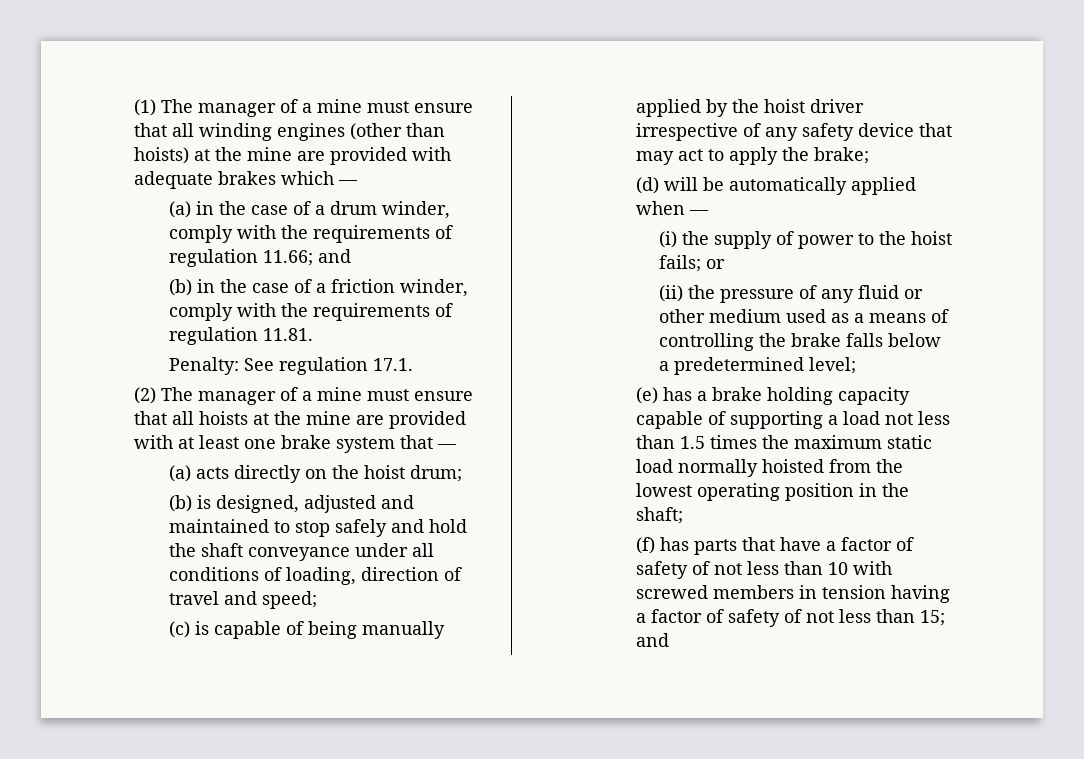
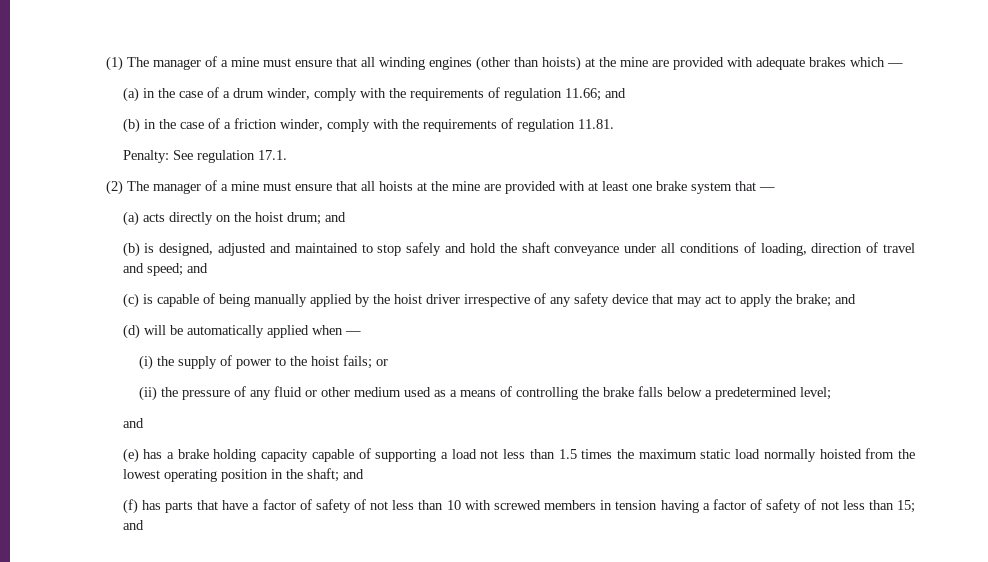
- (a) acts directly on the hoist drum;
+ (a) acts directly on the hoist drum; and
- (b) is designed, adjusted and maintained to stop safely and hold the shaft conveyance under all conditions of loading, direction of travel and speed;
+ (b) is designed, adjusted and maintained to stop safely and hold the shaft conveyance under all conditions of loading, direction of travel and speed; and
- (c) is capable of being manually applied by the hoist driver irrespective of any safety device that may act to apply the brake;
+ (c) is capable of being manually applied by the hoist driver irrespective of any safety device that may act to apply the brake; and
  (ii) the pressure of any fluid or other medium used as a means of controlling the brake falls below a predetermined level;
+ and
- (e) has a brake holding capacity capable of supporting a load not less than 1.5 times the maximum static load normally hoisted from the lowest operating position in the shaft;
+ (e) has a brake holding capacity capable of supporting a load not less than 1.5 times the maximum static load normally hoisted from the lowest operating position in the shaft; and

